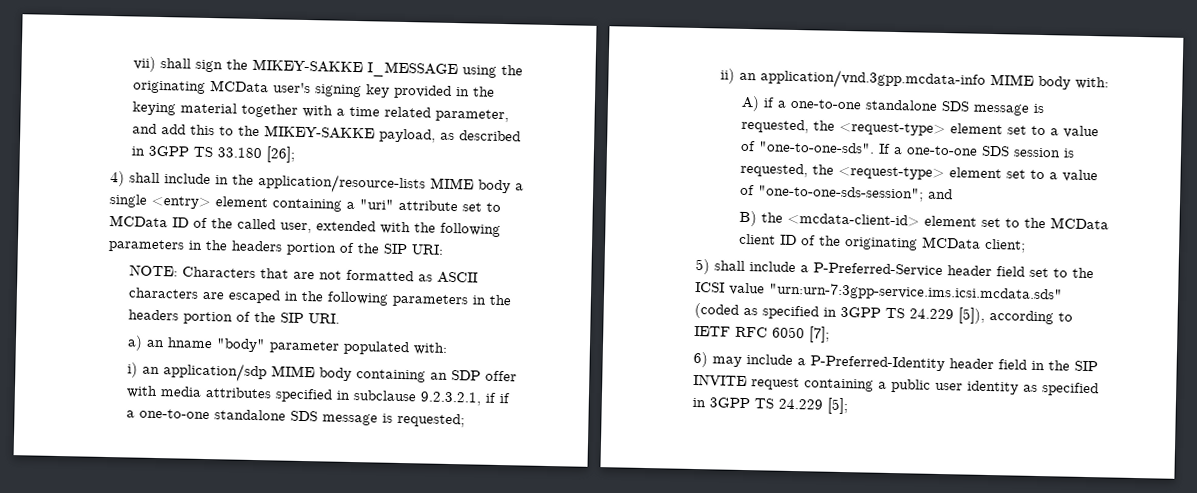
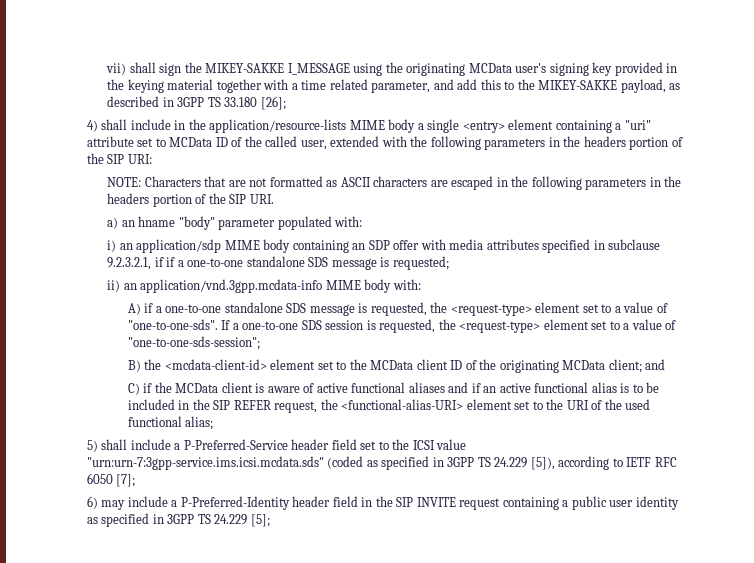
- If a one-to-one SDS session is requested, the <request-type> element set to a value of "one-to-one-sds-session"; and
+ If a one-to-one SDS session is requested, the <request-type> element set to a value of "one-to-one-sds-session";
- B) the <mcdata-client-id> element set to the MCData client ID of the originating MCData client;
+ B) the <mcdata-client-id> element set to the MCData client ID of the originating MCData client; and
+ C) if the MCData client is aware of active functional aliases and if an active functional alias is to be included in the SIP REFER request, the <functional-alias-URI> element set to the URI of the used functional alias;

